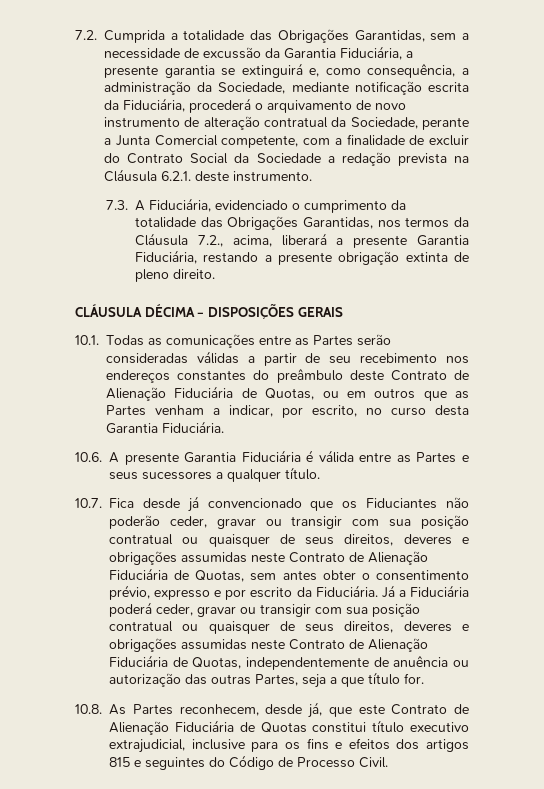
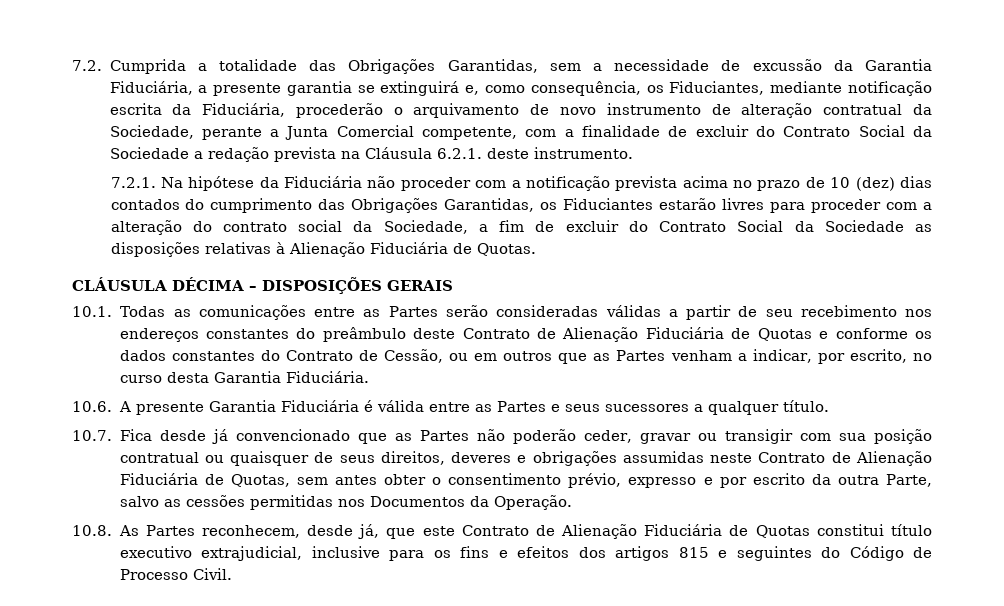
- 7.2. Cumprida a totalidade das Obrigações Garantidas, sem a necessidade de excussão da Garantia Fiduciária, a presente garantia se extinguirá e, como consequência, a administração da Sociedade, mediante notificação escrita da Fiduciária, procederá o arquivamento de novo instrumento de alteração contratual da Sociedade, perante a Junta Comercial competente, com a finalidade de excluir do Contrato Social da Sociedade a redação prevista na Cláusula 6.2.1. deste instrumento.
+ 7.2. Cumprida a totalidade das Obrigações Garantidas, sem a necessidade de excussão da Garantia Fiduciária, a presente garantia se extinguirá e, como consequência, os Fiduciantes, mediante notificação escrita da Fiduciária, procederão o arquivamento de novo instrumento de alteração contratual da Sociedade, perante a Junta Comercial competente, com a finalidade de excluir do Contrato Social da Sociedade a redação prevista na Cláusula 6.2.1. deste instrumento.
- 7.3. A Fiduciária, evidenciado o cumprimento da totalidade das Obrigações Garantidas, nos termos da Cláusula 7.2., acima, liberará a presente Garantia Fiduciária, restando a presente obrigação extinta de pleno direito.
+ 7.2.1. Na hipótese da Fiduciária não proceder com a notificação prevista acima no prazo de 10 (dez) dias contados do cumprimento das Obrigações Garantidas, os Fiduciantes estarão livres para proceder com a alteração do contrato social da Sociedade, a fim de excluir do Contrato Social da Sociedade as disposições relativas à Alienação Fiduciária de Quotas.
- 10.1. Todas as comunicações entre as Partes serão consideradas válidas a partir de seu recebimento nos endereços constantes do preâmbulo deste Contrato de Alienação Fiduciária de Quotas, ou em outros que as Partes venham a indicar, por escrito, no curso desta Garantia Fiduciária.
+ 10.1. Todas as comunicações entre as Partes serão consideradas válidas a partir de seu recebimento nos endereços constantes do preâmbulo deste Contrato de Alienação Fiduciária de Quotas e conforme os dados constantes do Contrato de Cessão, ou em outros que as Partes venham a indicar, por escrito, no curso desta Garantia Fiduciária.
- 10.7. Fica desde já convencionado que os Fiduciantes não poderão ceder, gravar ou transigir com sua posição contratual ou quaisquer de seus direitos, deveres e obrigações assumidas neste Contrato de Alienação Fiduciária de Quotas, sem antes obter o consentimento prévio, expresso e por escrito da Fiduciária. Já a Fiduciária poderá ceder, gravar ou transigir com sua posição contratual ou quaisquer de seus direitos, deveres e obrigações assumidas neste Contrato de Alienação Fiduciária de Quotas, independentemente de anuência ou autorização das outras Partes, seja a que título for.
+ 10.7. Fica desde já convencionado que as Partes não poderão ceder, gravar ou transigir com sua posição contratual ou quaisquer de seus direitos, deveres e obrigações assumidas neste Contrato de Alienação Fiduciária de Quotas, sem antes obter o consentimento prévio, expresso e por escrito da outra Parte, salvo as cessões permitidas nos Documentos da Operação.

